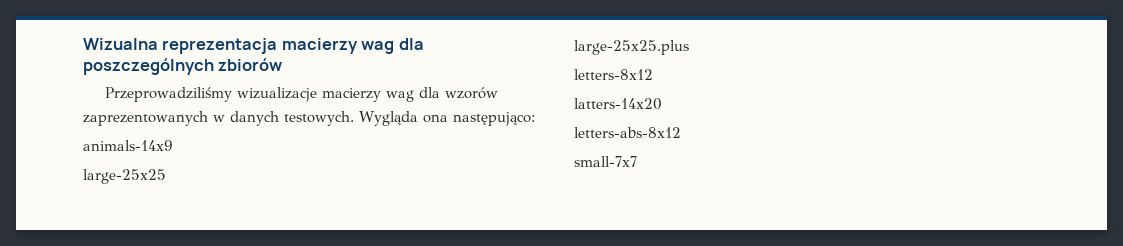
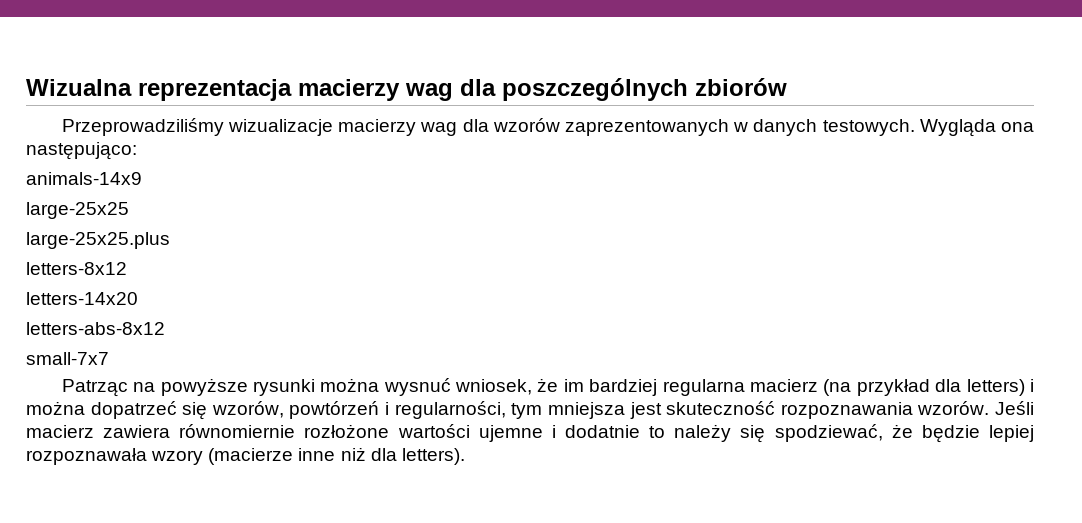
- latters-14x20
+ letters-14x20
+ Patrząc na powyższe rysunki można wysnuć wniosek, że im bardziej regularna macierz (na przykład dla letters) i można dopatrzeć się wzorów, powtórzeń i regularności, tym mniejsza jest skuteczność rozpoznawania wzorów. Jeśli macierz zawiera równomiernie rozłożone wartości ujemne i dodatnie to należy się spodziewać, że będzie lepiej rozpoznawała wzory (macierze inne niż dla letters).

